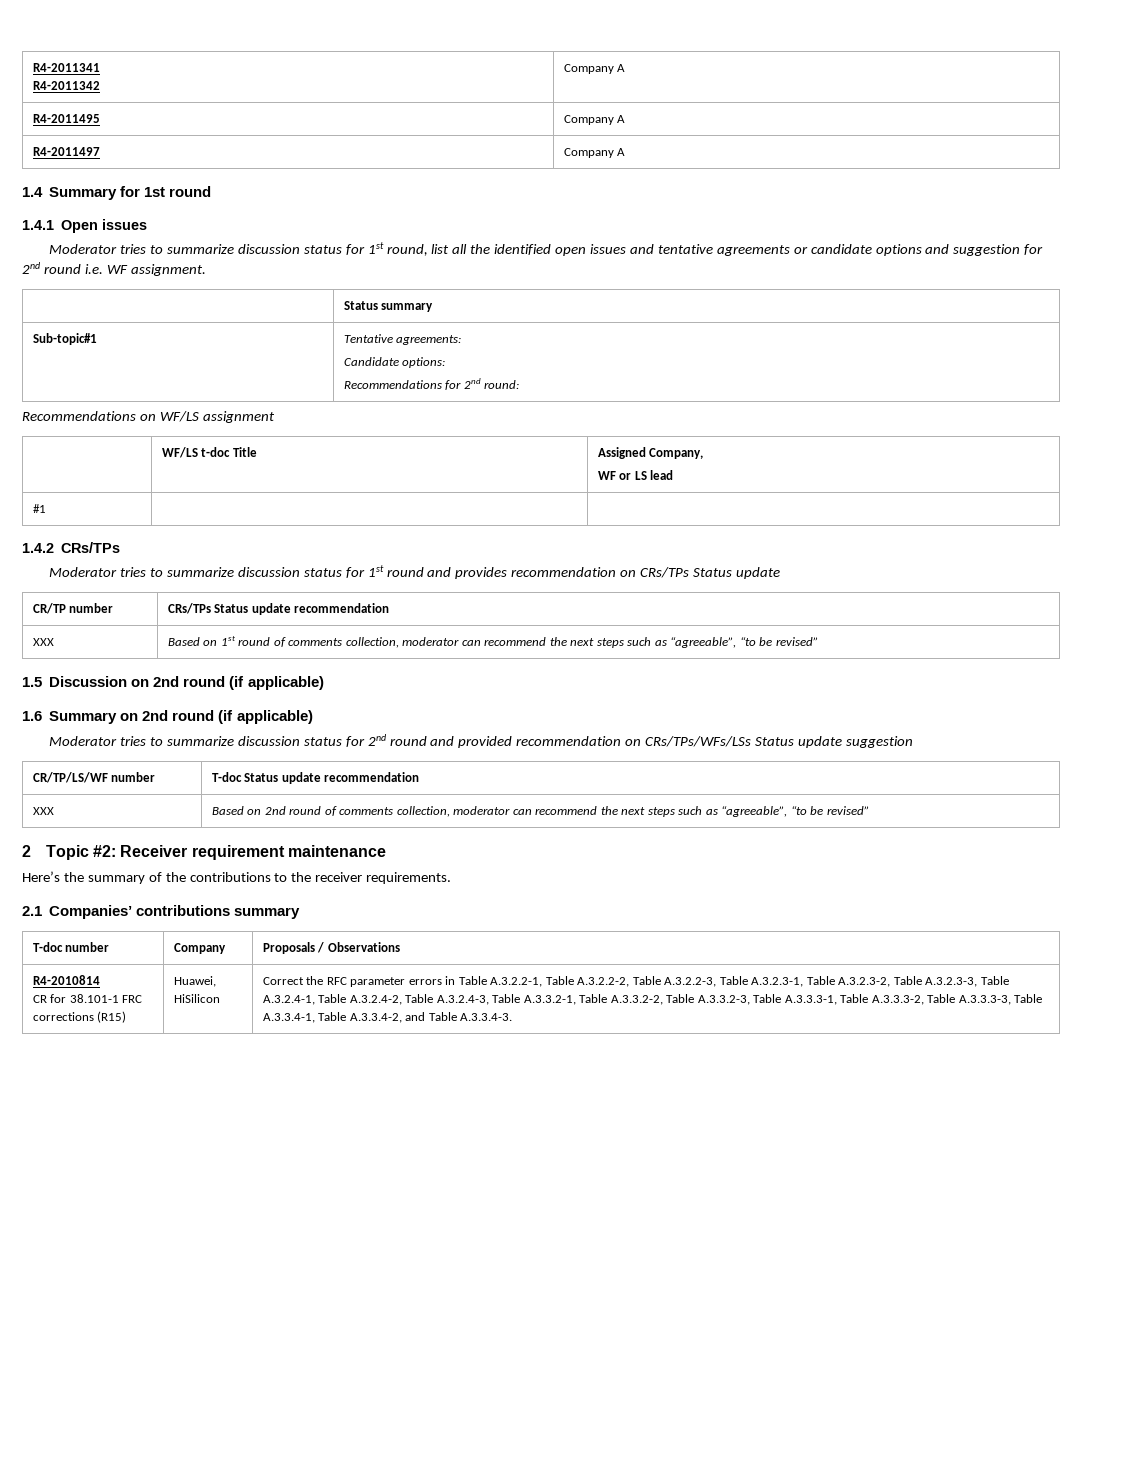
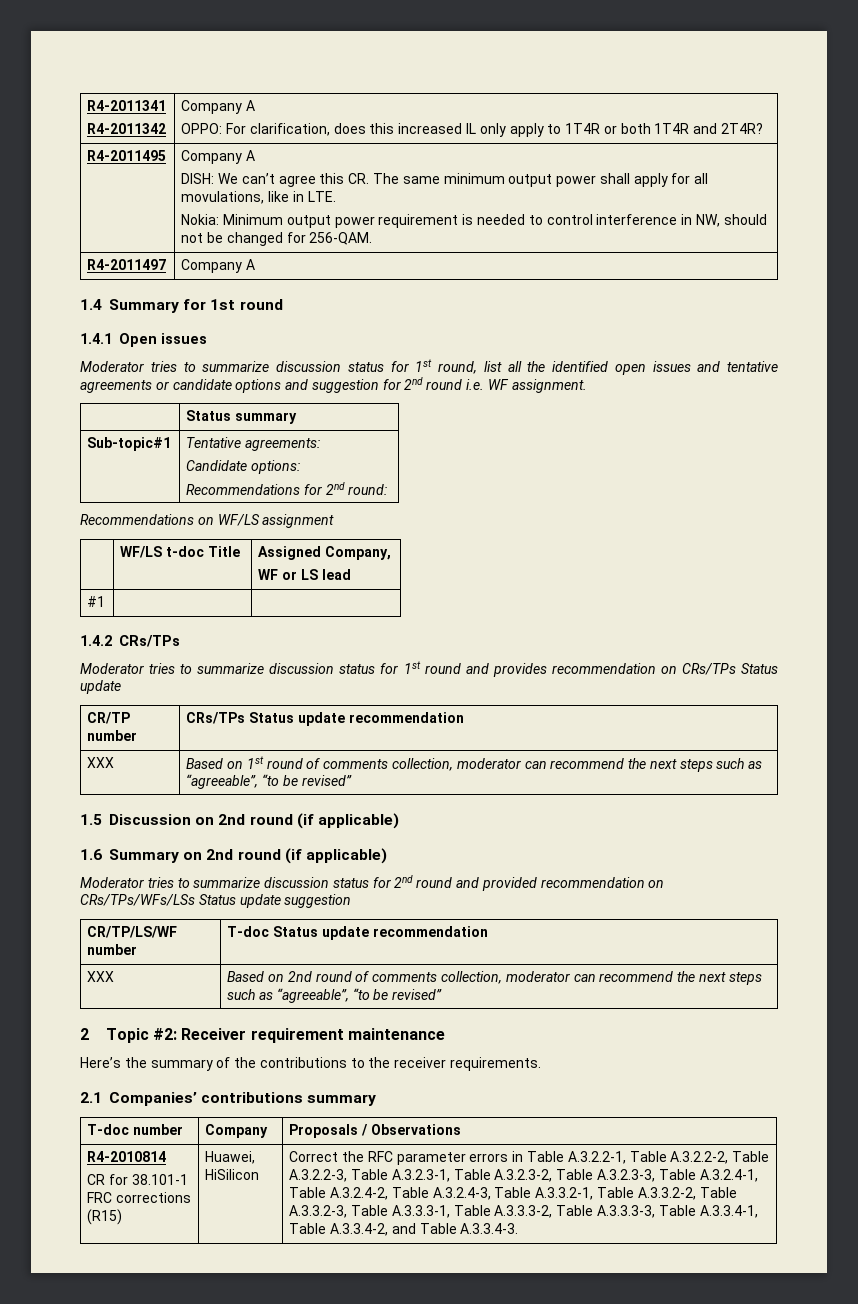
  R4-2011341
  R4-2011342 | Company A
+ OPPO: For clarification, does this increased IL only apply to 1T4R or both 1T4R and 2T4R?
  R4-2011495 | Company A
+ DISH: We can’t agree this CR. The same minimum output power shall apply for all movulations, like in LTE.
+ Nokia: Minimum output power requirement is needed to control interference in NW, should not be changed for 256-QAM.

